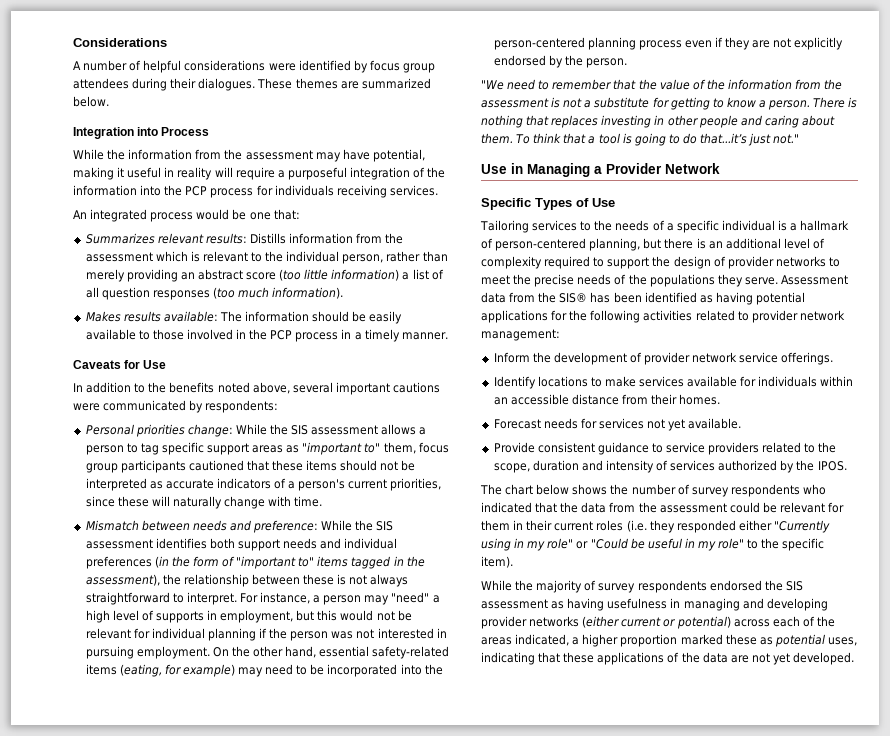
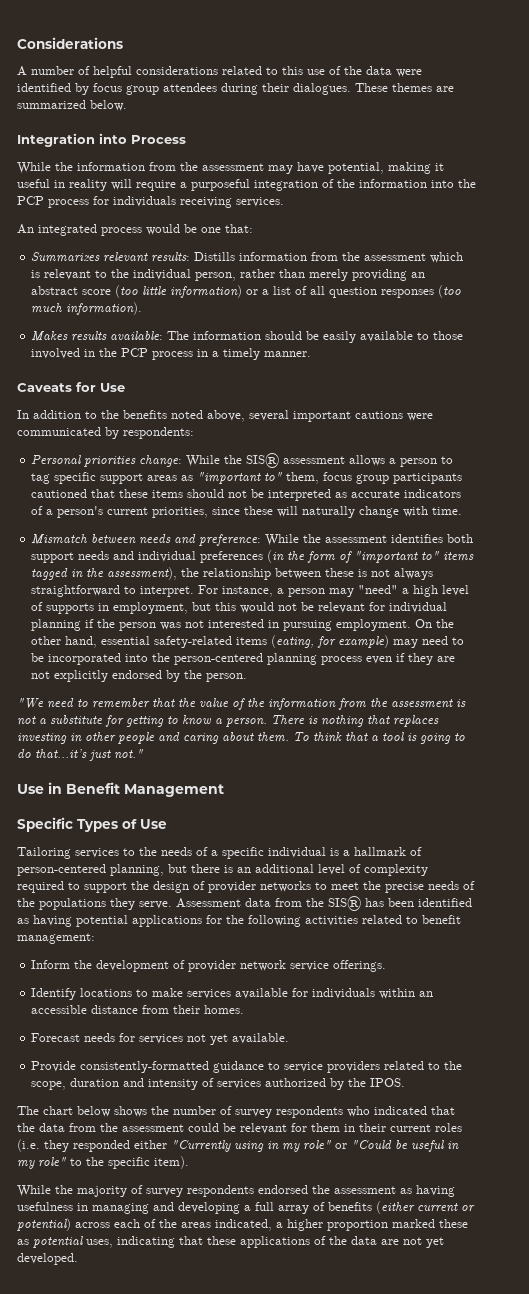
- A number of helpful considerations were identified by focus group attendees during their dialogues.
+ A number of helpful considerations related to this use of the data were identified by focus group attendees during their dialogues.
- Summarizes relevant results: Distills information from the assessment which is relevant to the individual person, rather than merely providing an abstract score (too little information) a list of all question responses (too much information).
+ Summarizes relevant results: Distills information from the assessment which is relevant to the individual person, rather than merely providing an abstract score (too little information) or a list of all question responses (too much information).
- Personal priorities change: While the SIS assessment allows a person to tag specific support areas as "important to" them, focus group participants cautioned that these items should not be interpreted as accurate indicators of a person's current priorities, since these will naturally change with time.
+ Personal priorities change: While the SIS® assessment allows a person to tag specific support areas as "important to" them, focus group participants cautioned that these items should not be interpreted as accurate indicators of a person's current priorities, since these will naturally change with time.
- Mismatch between needs and preference: While the SIS assessment identifies both support needs and individual preferences (in the form of "important to" items tagged in the assessment), the relationship between these is not always straightforward to interpret.
+ Mismatch between needs and preference: While the assessment identifies both support needs and individual preferences (in the form of "important to" items tagged in the assessment), the relationship between these is not always straightforward to interpret.
- Use in Managing a Provider Network
+ Use in Benefit Management
- Assessment data from the SIS® has been identified as having potential applications for the following activities related to provider network management:
+ Assessment data from the SIS® has been identified as having potential applications for the following activities related to benefit management:
- Provide consistent guidance to service providers related to the scope, duration and intensity of services authorized by the IPOS.
+ Provide consistently-formatted guidance to service providers related to the scope, duration and intensity of services authorized by the IPOS.
- While the majority of survey respondents endorsed the SIS assessment as having usefulness in managing and developing provider networks (either current or potential) across each of the areas indicated, a higher proportion marked these as potential uses, indicating that these applications of the data are not yet developed.
+ While the majority of survey respondents endorsed the assessment as having usefulness in managing and developing a full array of benefits (either current or potential) across each of the areas indicated, a higher proportion marked these as potential uses, indicating that these applications of the data are not yet developed.

